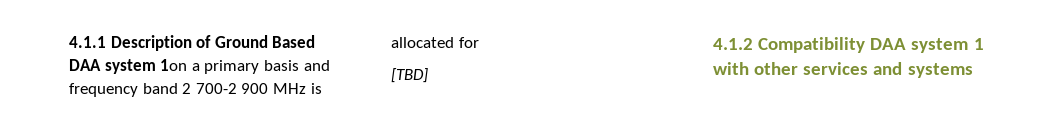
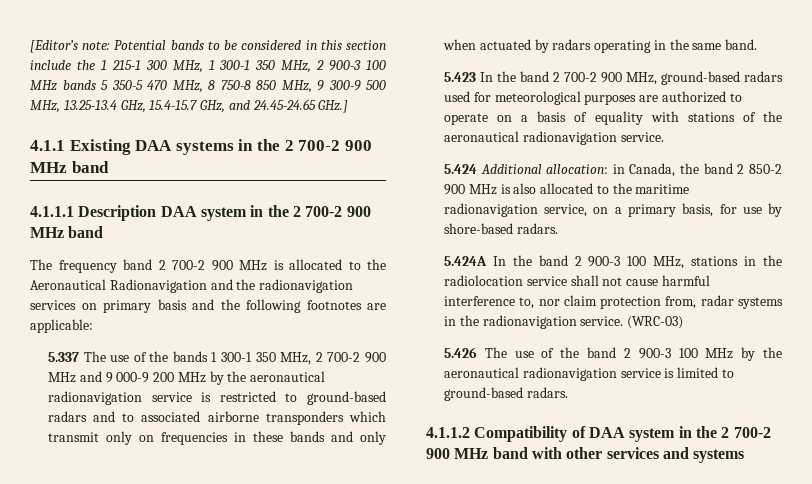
- 4.1.1 Description of Ground Based DAA system 1on a primary basis and frequency band 2 700-2 900 MHz is allocated for
- [TBD]
- 4.1.2 Compatibility DAA system 1 with other services and systems
+ [Editor’s note: Potential bands to be considered in this section include the 1 215-1 300 MHz, 1 300-1 350 MHz, 2 900-3 100 MHz bands 5 350-5 470 MHz, 8 750-8 850 MHz, 9 300-9 500 MHz, 13.25-13.4 GHz, 15.4-15.7 GHz, and 24.45-24.65 GHz.]
+ 4.1.1 Existing DAA systems in the 2 700-2 900 MHz band
+ 4.1.1.1 Description DAA system in the 2 700-2 900 MHz band
+ The frequency band 2 700-2 900 MHz is allocated to the Aeronautical Radionavigation and the radionavigation services on primary basis and the following footnotes are applicable:
+ 5.337 The use of the bands 1 300-1 350 MHz, 2 700-2 900 MHz and 9 000-9 200 MHz by the aeronautical radionavigation service is restricted to ground-based radars and to associated airborne transponders which transmit only on frequencies in these bands and only when actuated by radars operating in the same band.
+ 5.423 In the band 2 700-2 900 MHz, ground-based radars used for meteorological purposes are authorized to operate on a basis of equality with stations of the aeronautical radionavigation service.
+ 5.424 Additional allocation: in Canada, the band 2 850-2 900 MHz is also allocated to the maritime radionavigation service, on a primary basis, for use by shore-based radars.
+ 5.424A In the band 2 900-3 100 MHz, stations in the radiolocation service shall not cause harmful interference to, nor claim protection from, radar systems in the radionavigation service. (WRC-03)
+ 5.426 The use of the band 2 900-3 100 MHz by the aeronautical radionavigation service is limited to ground-based radars.
+ 4.1.1.2 Compatibility of DAA system in the 2 700-2 900 MHz band with other services and systems

